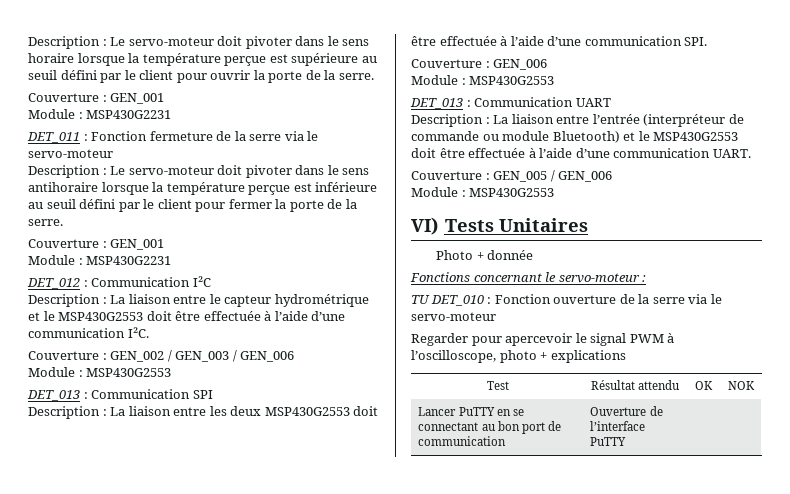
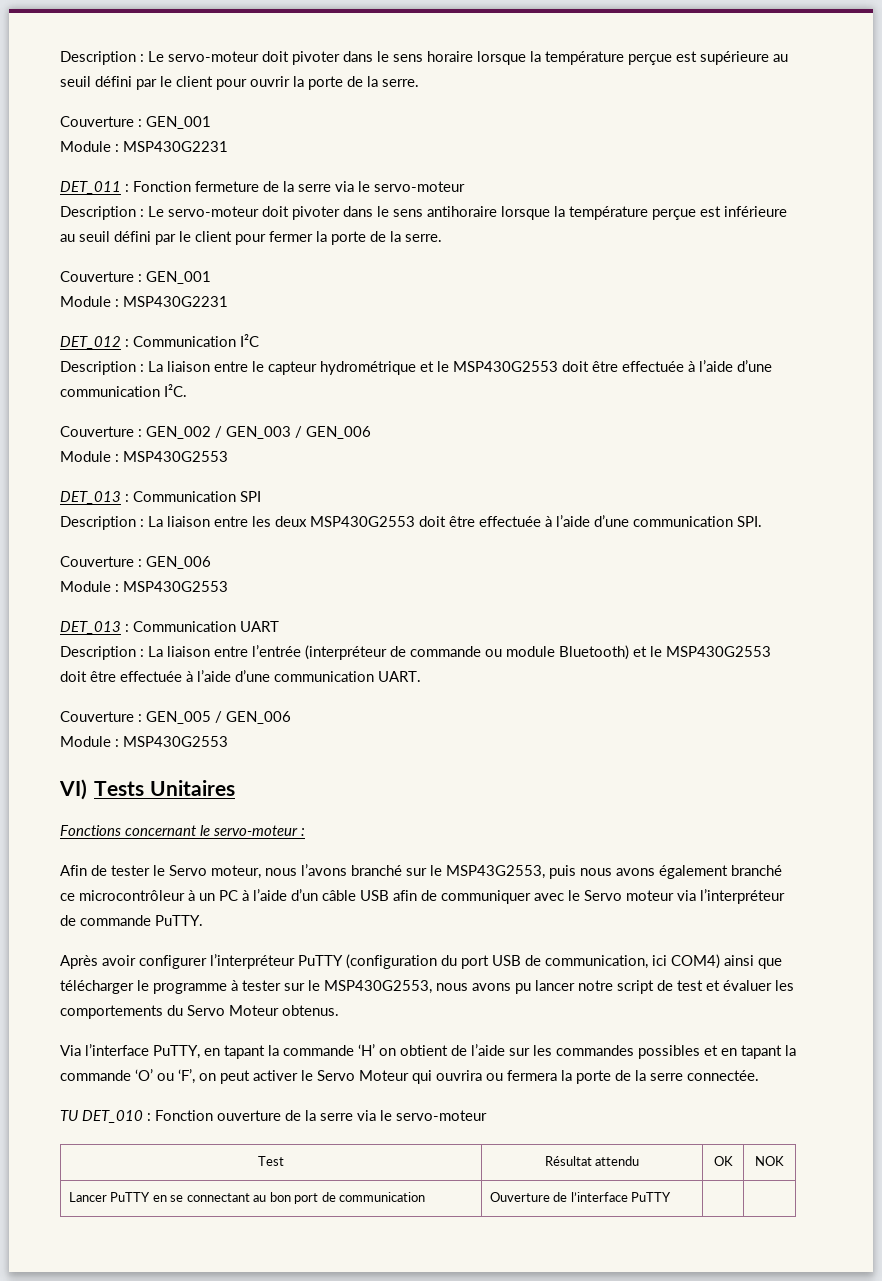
- Photo + donnée
+ Afin de tester le Servo moteur, nous l’avons branché sur le MSP43G2553, puis nous avons également branché ce microcontrôleur à un PC à l’aide d’un câble USB afin de communiquer avec le Servo moteur via l’interpréteur de commande PuTTY.
+ Après avoir configurer l’interpréteur PuTTY (configuration du port USB de communication, ici COM4) ainsi que télécharger le programme à tester sur le MSP430G2553, nous avons pu lancer notre script de test et évaluer les comportements du Servo Moteur obtenus.
+ Via l’interface PuTTY, en tapant la commande ‘H’ on obtient de l’aide sur les commandes possibles et en tapant la commande ‘O’ ou ‘F’, on peut activer le Servo Moteur qui ouvrira ou fermera la porte de la serre connectée.
- Regarder pour apercevoir le signal PWM à l’oscilloscope, photo + explications

